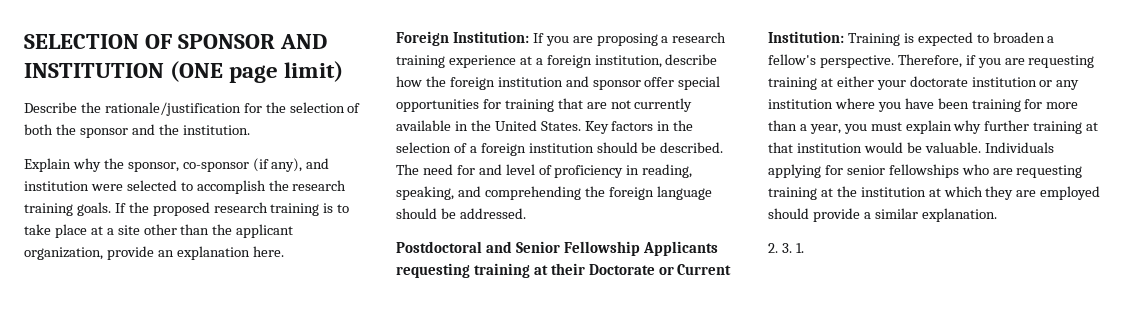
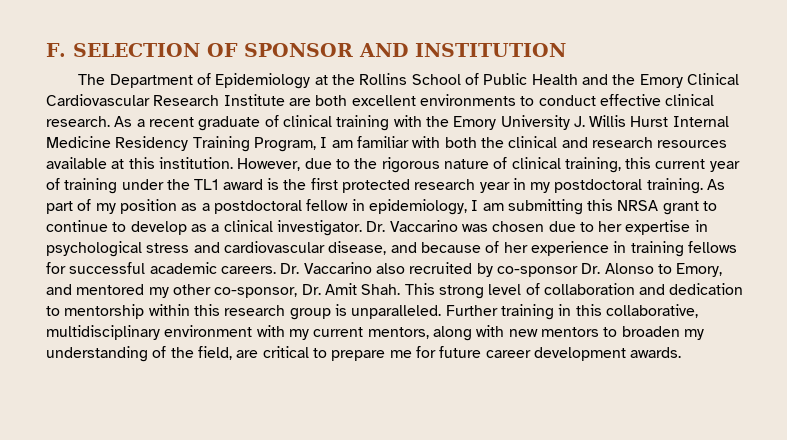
- SELECTION OF SPONSOR AND INSTITUTION (ONE page limit)
- Describe the rationale/justification for the selection of both the sponsor and the institution.
- Explain why the sponsor, co-sponsor (if any), and institution were selected to accomplish the research training goals. If the proposed research training is to take place at a site other than the applicant organization, provide an explanation here.
- Foreign Institution: If you are proposing a research training experience at a foreign institution, describe how the foreign institution and sponsor offer special opportunities for training that are not currently available in the United States. Key factors in the selection of a foreign institution should be described. The need for and level of proficiency in reading, speaking, and comprehending the foreign language should be addressed.
- Postdoctoral and Senior Fellowship Applicants requesting training at their Doctorate or Current Institution: Training is expected to broaden a fellow's perspective. Therefore, if you are requesting training at either your doctorate institution or any institution where you have been training for more than a year, you must explain why further training at that institution would be valuable. Individuals applying for senior fellowships who are requesting training at the institution at which they are employed should provide a similar explanation.
- 2. 3. 1.
+ F. SELECTION OF SPONSOR AND INSTITUTION
+ The Department of Epidemiology at the Rollins School of Public Health and the Emory Clinical Cardiovascular Research Institute are both excellent environments to conduct effective clinical research. As a recent graduate of clinical training with the Emory University J. Willis Hurst Internal Medicine Residency Training Program, I am familiar with both the clinical and research resources available at this institution. However, due to the rigorous nature of clinical training, this current year of training under the TL1 award is the first protected research year in my postdoctoral training. As part of my position as a postdoctoral fellow in epidemiology, I am submitting this NRSA grant to continue to develop as a clinical investigator. Dr. Vaccarino was chosen due to her expertise in psychological stress and cardiovascular disease, and because of her experience in training fellows for successful academic careers. Dr. Vaccarino also recruited by co-sponsor Dr. Alonso to Emory, and mentored my other co-sponsor, Dr. Amit Shah. This strong level of collaboration and dedication to mentorship within this research group is unparalleled. Further training in this collaborative, multidisciplinary environment with my current mentors, along with new mentors to broaden my understanding of the field, are critical to prepare me for future career development awards.

